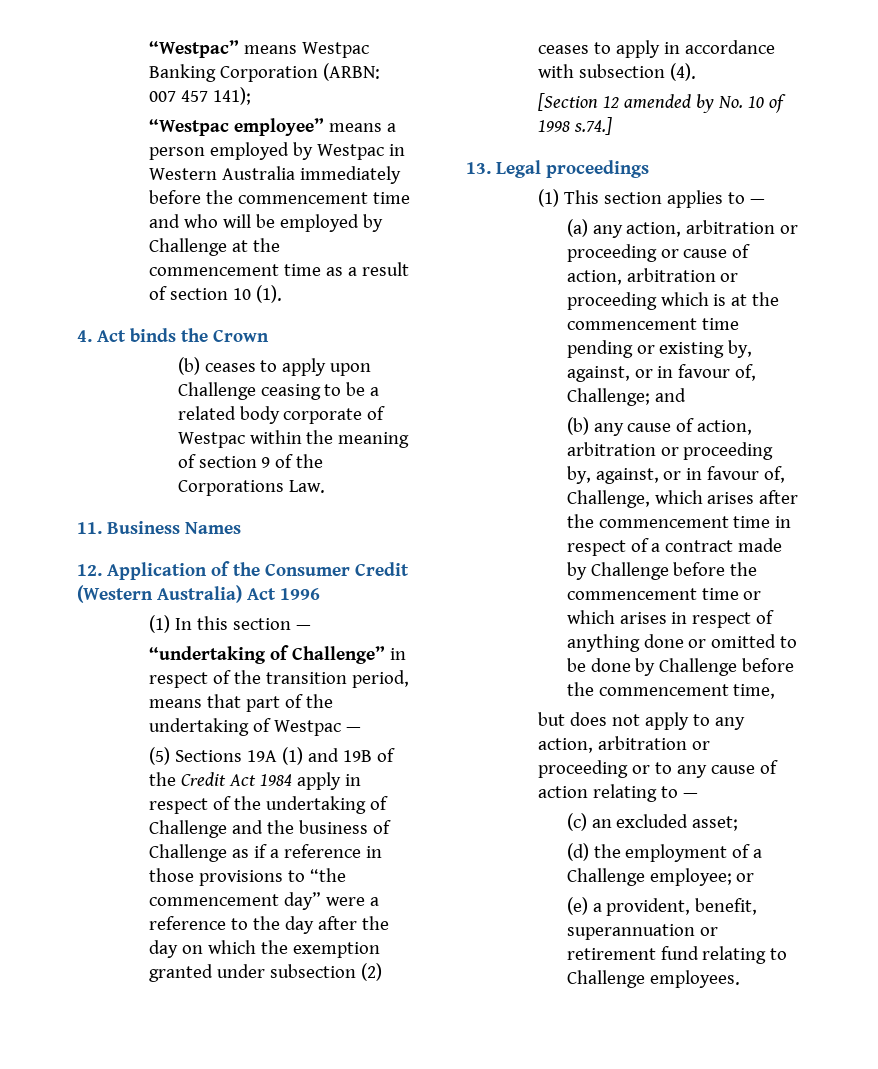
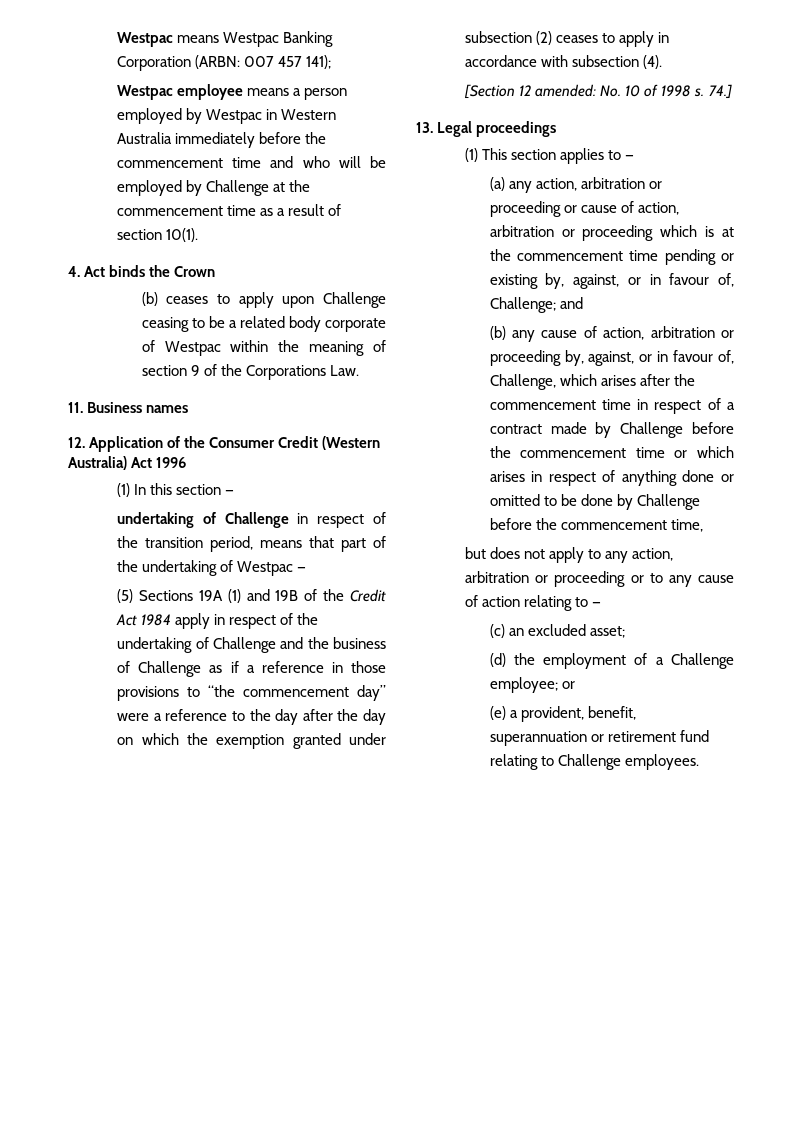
- “Westpac” means Westpac Banking Corporation (ARBN: 007 457 141);
+ Westpac means Westpac Banking Corporation (ARBN: 007 457 141);
- “Westpac employee” means a person employed by Westpac in Western Australia immediately before the commencement time and who will be employed by Challenge at the commencement time as a result of section 10 (1).
+ Westpac employee means a person employed by Westpac in Western Australia immediately before the commencement time and who will be employed by Challenge at the commencement time as a result of section 10(1).
- 11. Business Names
+ 11. Business names
- “undertaking of Challenge” in respect of the transition period, means that part of the undertaking of Westpac —
+ undertaking of Challenge in respect of the transition period, means that part of the undertaking of Westpac —
- [Section 12 amended by No. 10 of 1998 s.74.]
+ [Section 12 amended: No. 10 of 1998 s. 74.]

